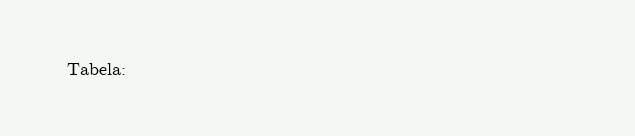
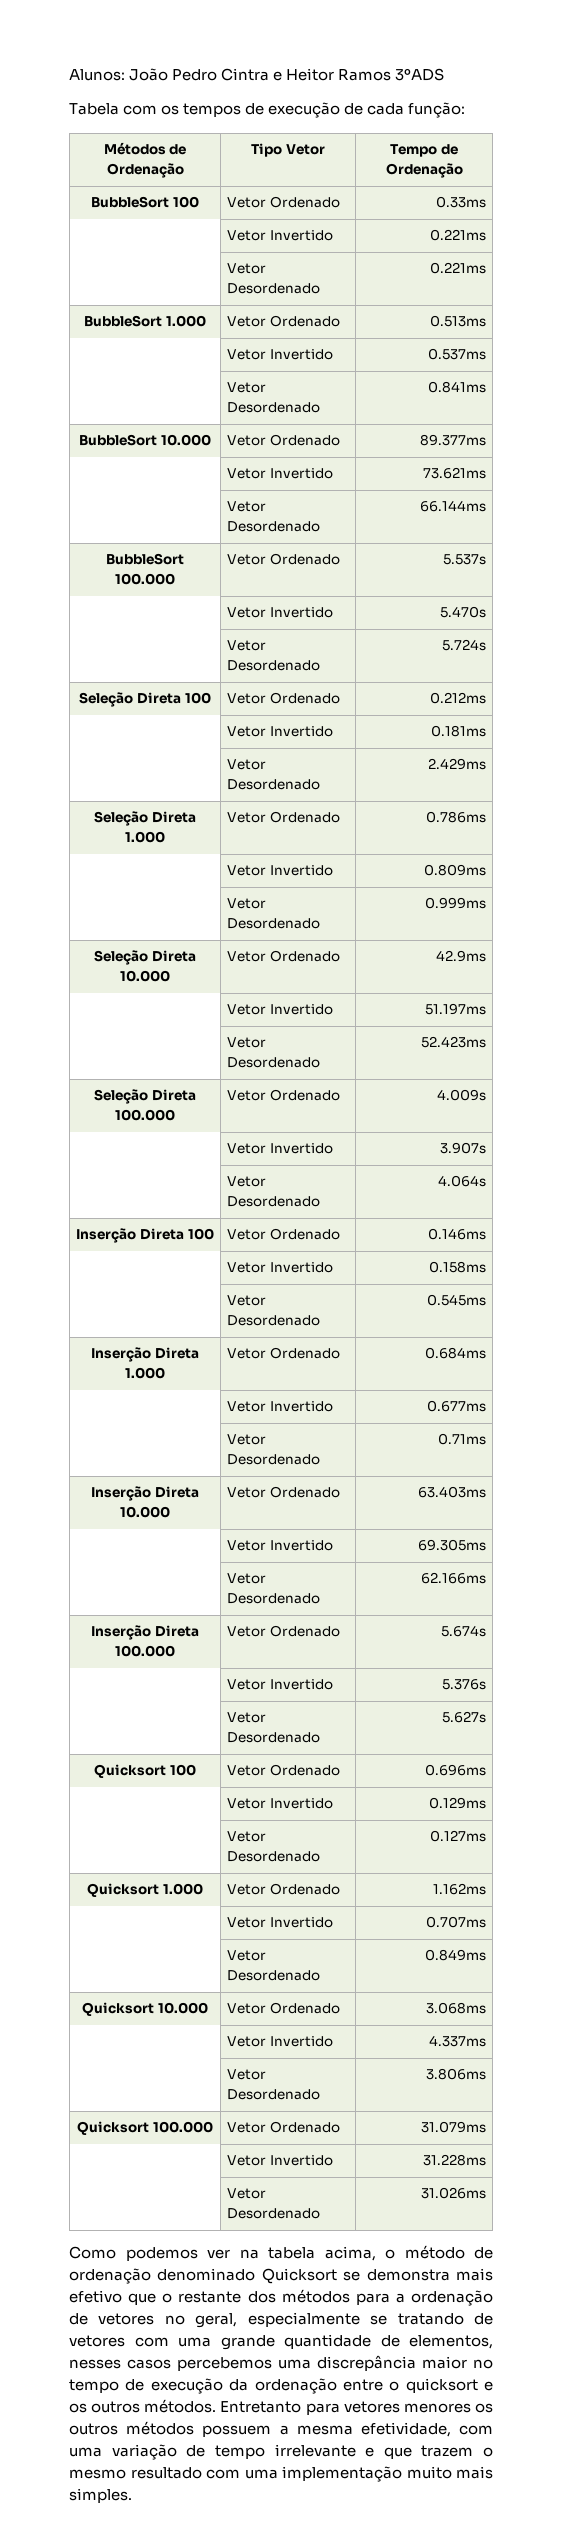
- Tabela:
+ Alunos: João Pedro Cintra e Heitor Ramos 3ºADS
+ Tabela com os tempos de execução de cada função:
+ Métodos de Ordenação | Tipo Vetor | Tempo de Ordenação
+ BubbleSort 100 | Vetor Ordenado | 0.33ms
+ | Vetor Invertido | 0.221ms
+ | Vetor Desordenado | 0.221ms
+ BubbleSort 1.000 | Vetor Ordenado | 0.513ms
+ | Vetor Invertido | 0.537ms
+ | Vetor Desordenado | 0.841ms
+ BubbleSort 10.000 | Vetor Ordenado | 89.377ms
+ | Vetor Invertido | 73.621ms
+ | Vetor Desordenado | 66.144ms
+ BubbleSort 100.000 | Vetor Ordenado | 5.537s
+ | Vetor Invertido | 5.470s
+ | Vetor Desordenado | 5.724s
+ Seleção Direta 100 | Vetor Ordenado | 0.212ms
+ | Vetor Invertido | 0.181ms
+ | Vetor Desordenado | 2.429ms
+ Seleção Direta 1.000 | Vetor Ordenado | 0.786ms
+ | Vetor Invertido | 0.809ms
+ | Vetor Desordenado | 0.999ms
+ Seleção Direta 10.000 | Vetor Ordenado | 42.9ms
+ | Vetor Invertido | 51.197ms
+ | Vetor Desordenado | 52.423ms
+ Seleção Direta 100.000 | Vetor Ordenado | 4.009s
+ | Vetor Invertido | 3.907s
+ | Vetor Desordenado | 4.064s
+ Inserção Direta 100 | Vetor Ordenado | 0.146ms
+ | Vetor Invertido | 0.158ms
+ | Vetor Desordenado | 0.545ms
+ Inserção Direta 1.000 | Vetor Ordenado | 0.684ms
+ | Vetor Invertido | 0.677ms
+ | Vetor Desordenado | 0.71ms
+ Inserção Direta 10.000 | Vetor Ordenado | 63.403ms
+ | Vetor Invertido | 69.305ms
+ | Vetor Desordenado | 62.166ms
+ Inserção Direta 100.000 | Vetor Ordenado | 5.674s
+ | Vetor Invertido | 5.376s
+ | Vetor Desordenado | 5.627s
+ Quicksort 100 | Vetor Ordenado | 0.696ms
+ | Vetor Invertido | 0.129ms
+ | Vetor Desordenado | 0.127ms
+ Quicksort 1.000 | Vetor Ordenado | 1.162ms
+ | Vetor Invertido | 0.707ms
+ | Vetor Desordenado | 0.849ms
+ Quicksort 10.000 | Vetor Ordenado | 3.068ms
+ | Vetor Invertido | 4.337ms
+ | Vetor Desordenado | 3.806ms
+ Quicksort 100.000 | Vetor Ordenado | 31.079ms
+ | Vetor Invertido | 31.228ms
+ | Vetor Desordenado | 31.026ms
+ Como podemos ver na tabela acima, o método de ordenação denominado Quicksort se demonstra mais efetivo que o restante dos métodos para a ordenação de vetores no geral, especialmente se tratando de vetores com uma grande quantidade de elementos, nesses casos percebemos uma discrepância maior no tempo de execução da ordenação entre o quicksort e os outros métodos. Entretanto para vetores menores os outros métodos possuem a mesma efetividade, com uma variação de tempo irrelevante e que trazem o mesmo resultado com uma implementação muito mais simples.

